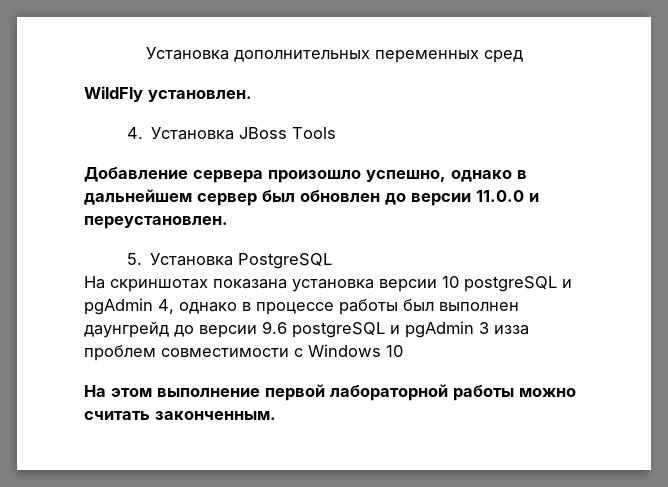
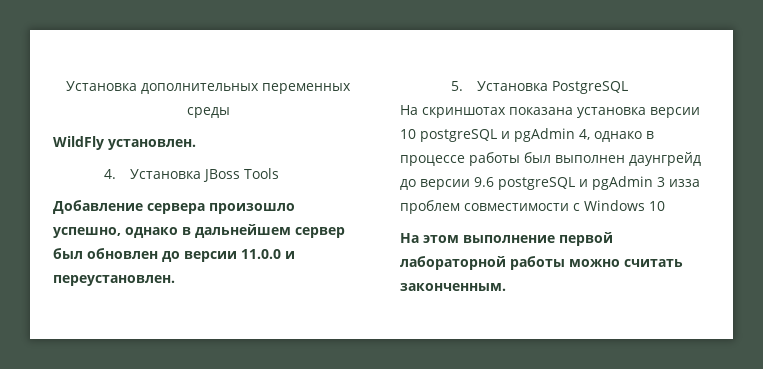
- Установка дополнительных переменных сред
+ Установка дополнительных переменных среды

